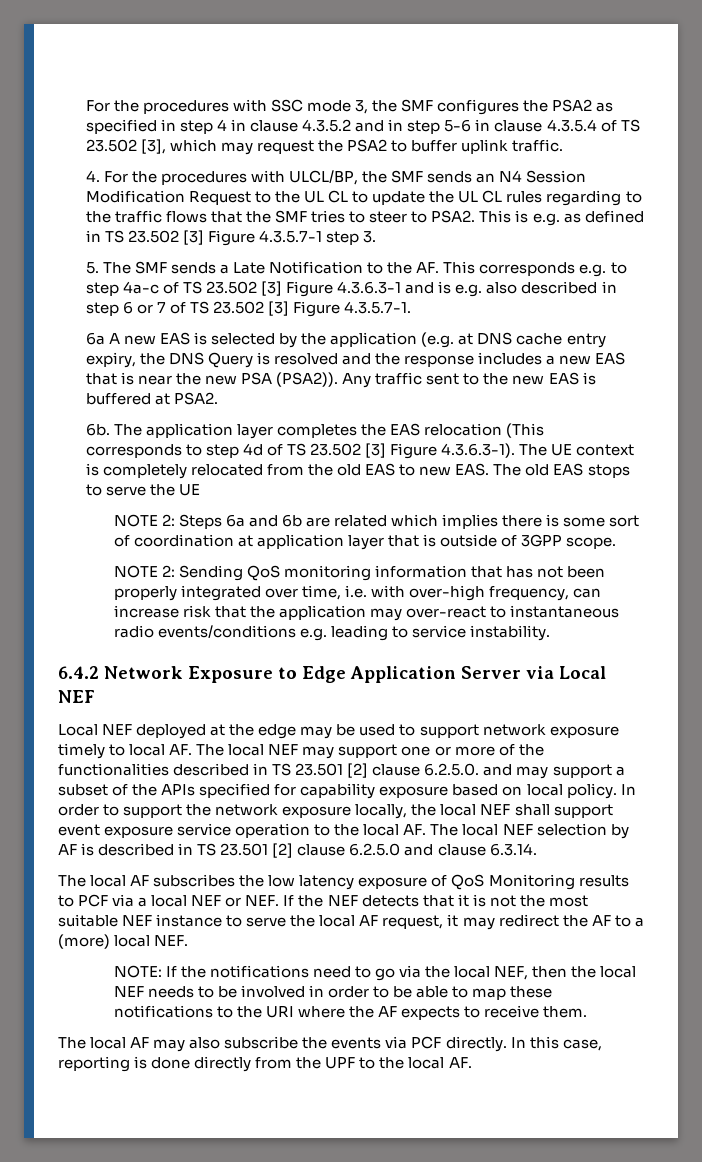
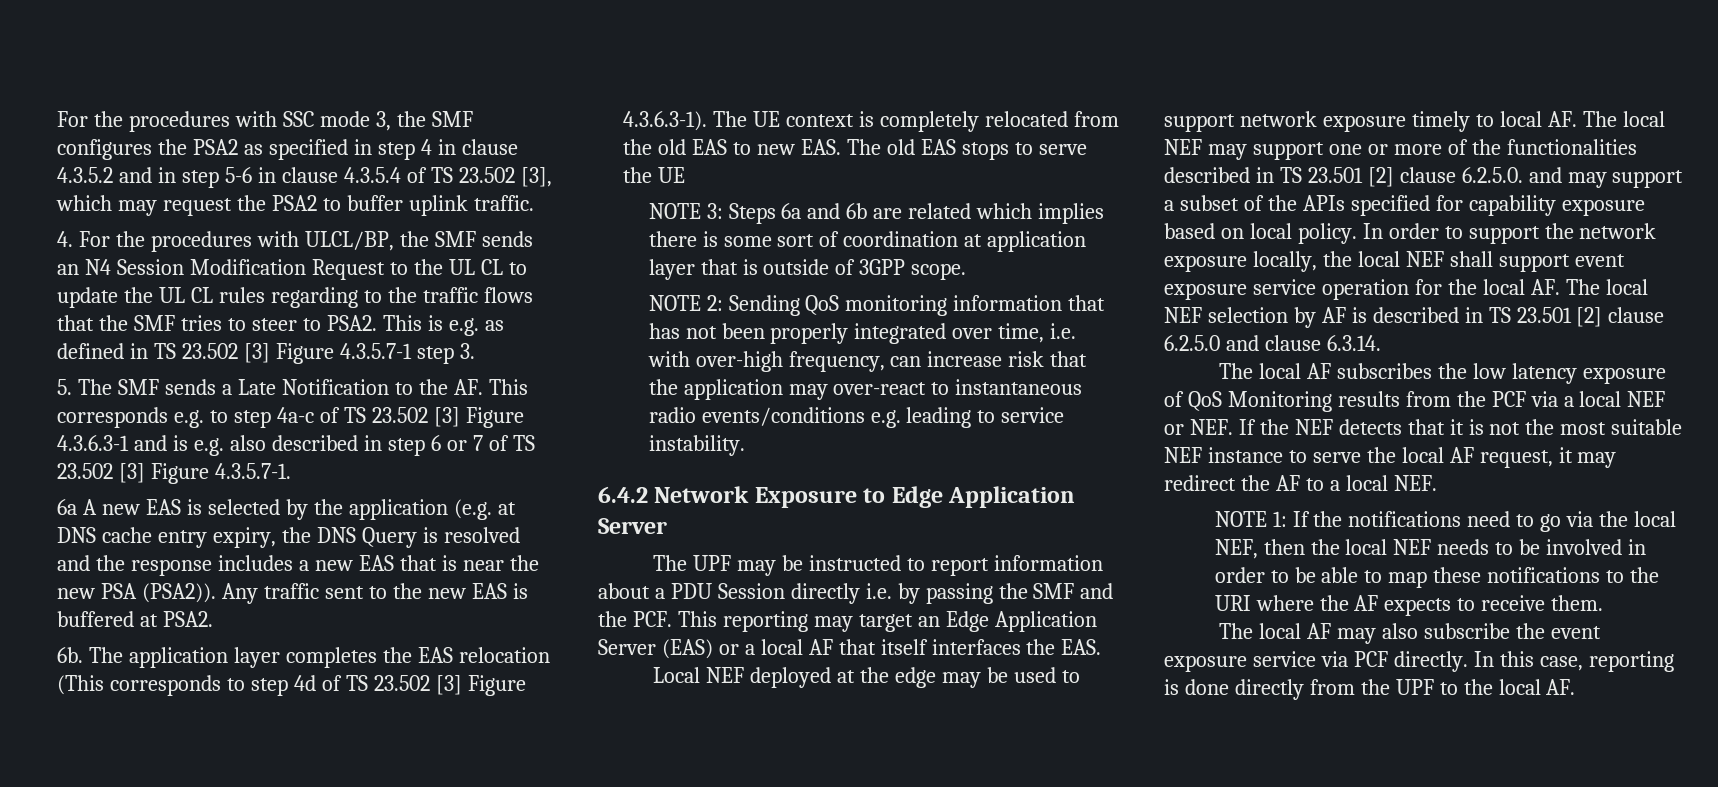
- NOTE 2: Steps 6a and 6b are related which implies there is some sort of coordination at application layer that is outside of 3GPP scope.
+ NOTE 3: Steps 6a and 6b are related which implies there is some sort of coordination at application layer that is outside of 3GPP scope.
- 6.4.2 Network Exposure to Edge Application Server via Local NEF
+ 6.4.2 Network Exposure to Edge Application Server
+ The UPF may be instructed to report information about a PDU Session directly i.e. by passing the SMF and the PCF. This reporting may target an Edge Application Server (EAS) or a local AF that itself interfaces the EAS.
- In order to support the network exposure locally, the local NEF shall support event exposure service operation to the local AF. The local NEF selection by AF is described in TS 23.501 [2] clause 6.2.5.0 and clause 6.3.14.
+ In order to support the network exposure locally, the local NEF shall support event exposure service operation for the local AF. The local NEF selection by AF is described in TS 23.501 [2] clause 6.2.5.0 and clause 6.3.14.
- The local AF subscribes the low latency exposure of QoS Monitoring results to PCF via a local NEF or NEF. If the NEF detects that it is not the most suitable NEF instance to serve the local AF request, it may redirect the AF to a (more) local NEF.
+ The local AF subscribes the low latency exposure of QoS Monitoring results from the PCF via a local NEF or NEF. If the NEF detects that it is not the most suitable NEF instance to serve the local AF request, it may redirect the AF to a local NEF.
- NOTE: If the notifications need to go via the local NEF, then the local NEF needs to be involved in order to be able to map these notifications to the URI where the AF expects to receive them.
+ NOTE 1: If the notifications need to go via the local NEF, then the local NEF needs to be involved in order to be able to map these notifications to the URI where the AF expects to receive them.
- The local AF may also subscribe the events via PCF directly.
+ The local AF may also subscribe the event exposure service via PCF directly.

